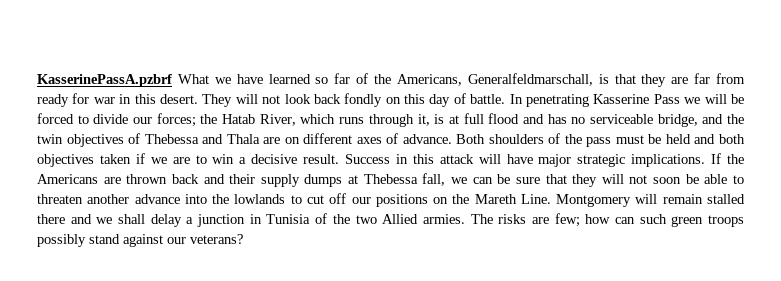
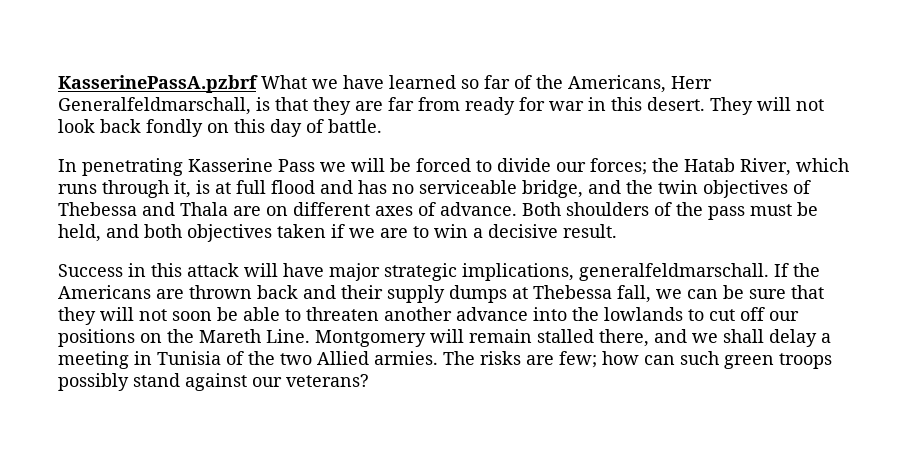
- KasserinePassA.pzbrf What we have learned so far of the Americans, Generalfeldmarschall, is that they are far from ready for war in this desert.
+ KasserinePassA.pzbrf What we have learned so far of the Americans, Herr Generalfeldmarschall, is that they are far from ready for war in this desert.
- They will not look back fondly on this day of battle. In penetrating Kasserine Pass we will be forced to divide our forces; the Hatab River, which runs through it, is at full flood and has no serviceable bridge, and the twin objectives of Thebessa and Thala are on different axes of advance.
+ They will not look back fondly on this day of battle.
+ In penetrating Kasserine Pass we will be forced to divide our forces; the Hatab River, which runs through it, is at full flood and has no serviceable bridge, and the twin objectives of Thebessa and Thala are on different axes of advance.
- Both shoulders of the pass must be held and both objectives taken if we are to win a decisive result. Success in this attack will have major strategic implications.
+ Both shoulders of the pass must be held, and both objectives taken if we are to win a decisive result.
+ Success in this attack will have major strategic implications, generalfeldmarschall.
- Montgomery will remain stalled there and we shall delay a junction in Tunisia of the two Allied armies.
+ Montgomery will remain stalled there, and we shall delay a meeting in Tunisia of the two Allied armies.

